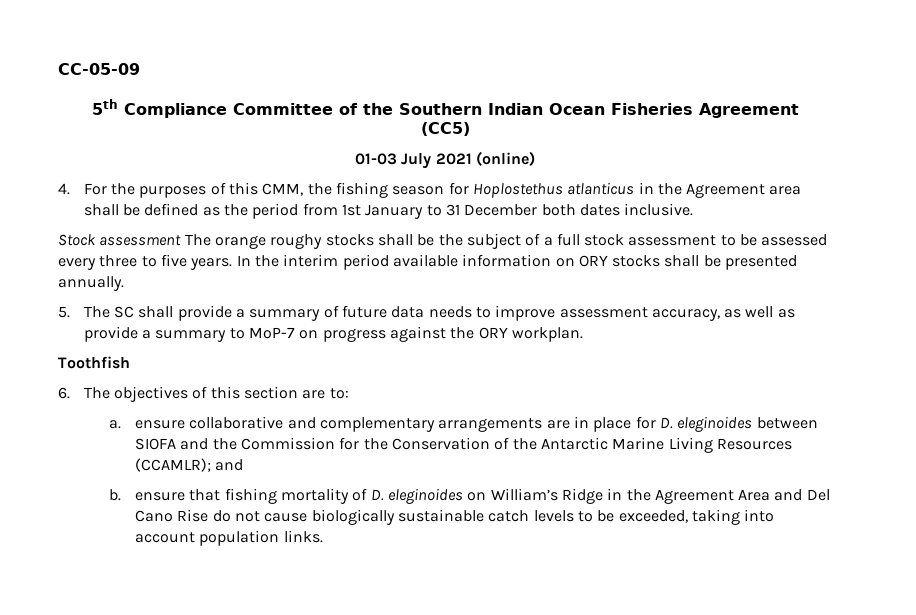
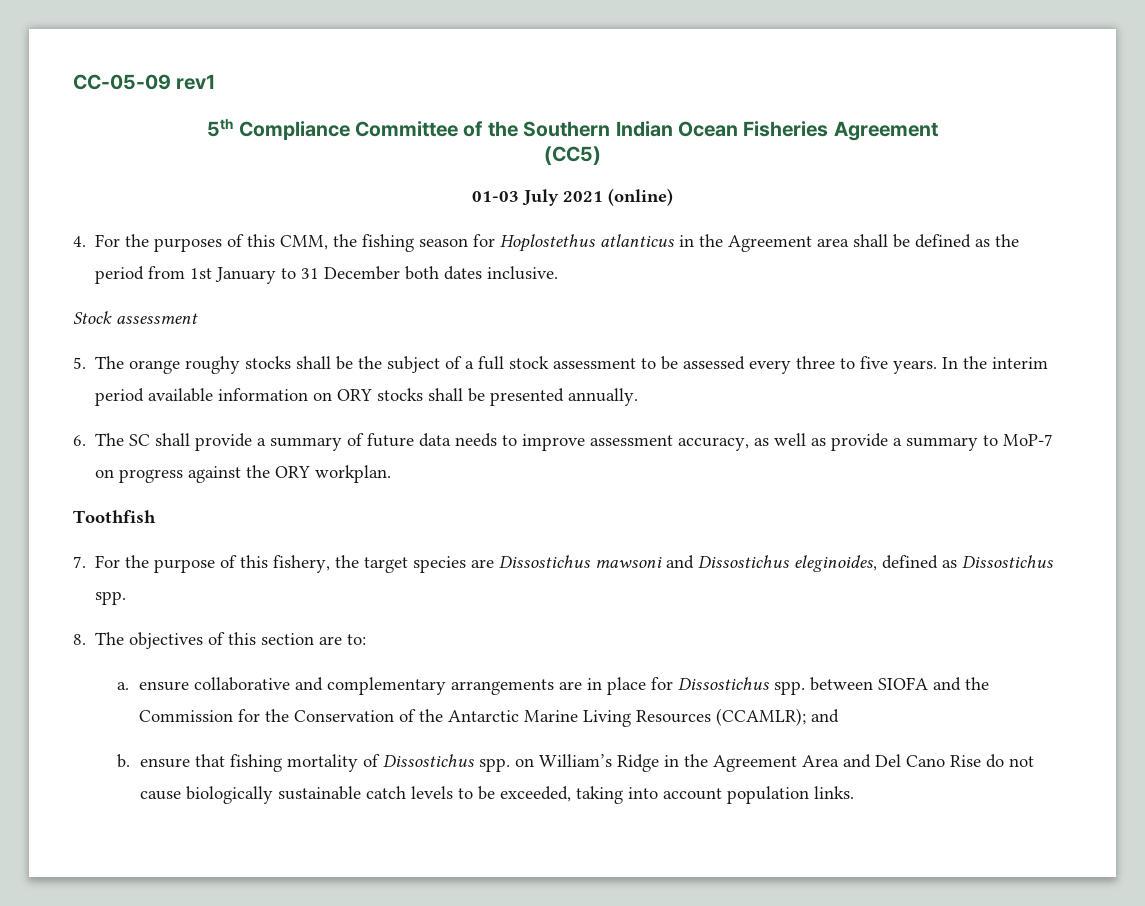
- CC-05-09
+ CC-05-09 rev1
- Stock assessment The orange roughy stocks shall be the subject of a full stock assessment to be assessed every three to five years.
+ Stock assessment
+ 5. The orange roughy stocks shall be the subject of a full stock assessment to be assessed every three to five years.
- 5. The SC shall provide a summary of future data needs to improve assessment accuracy, as well as provide a summary to MoP-7 on progress against the ORY workplan.
+ 6. The SC shall provide a summary of future data needs to improve assessment accuracy, as well as provide a summary to MoP-7 on progress against the ORY workplan.
- 6. The objectives of this section are to:
+ 7. For the purpose of this fishery, the target species are Dissostichus mawsoni and Dissostichus eleginoides, defined as Dissostichus spp.
+ 8. The objectives of this section are to:
- a. ensure collaborative and complementary arrangements are in place for D. eleginoides between SIOFA and the Commission for the Conservation of the Antarctic Marine Living Resources (CCAMLR); and
+ a. ensure collaborative and complementary arrangements are in place for Dissostichus spp. between SIOFA and the Commission for the Conservation of the Antarctic Marine Living Resources (CCAMLR); and
- b. ensure that fishing mortality of D. eleginoides on William’s Ridge in the Agreement Area and Del Cano Rise do not cause biologically sustainable catch levels to be exceeded, taking into account population links.
+ b. ensure that fishing mortality of Dissostichus spp. on William’s Ridge in the Agreement Area and Del Cano Rise do not cause biologically sustainable catch levels to be exceeded, taking into account population links.

